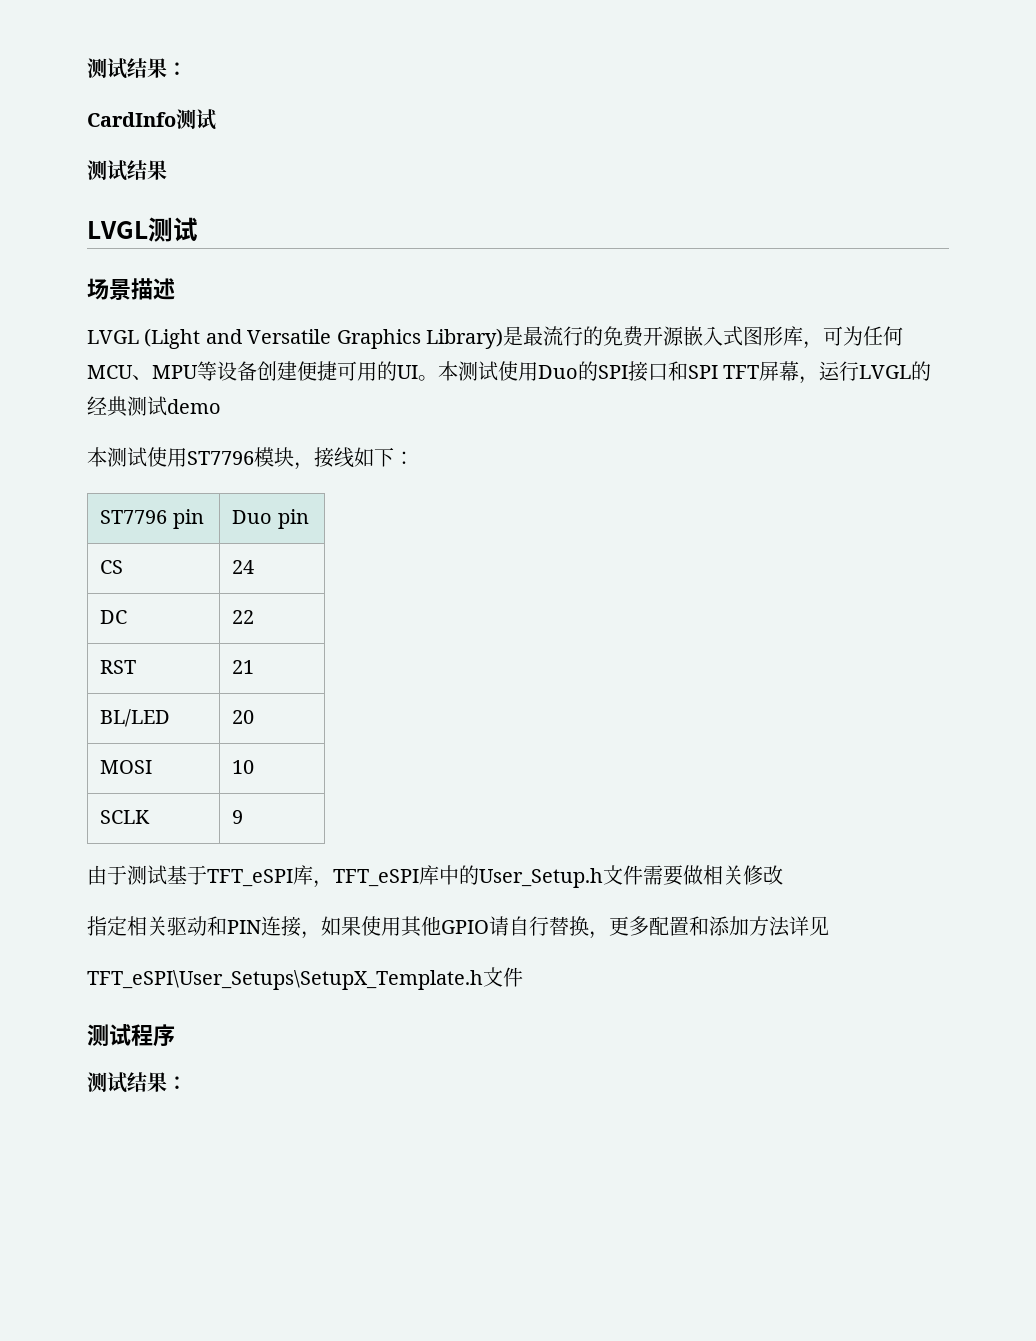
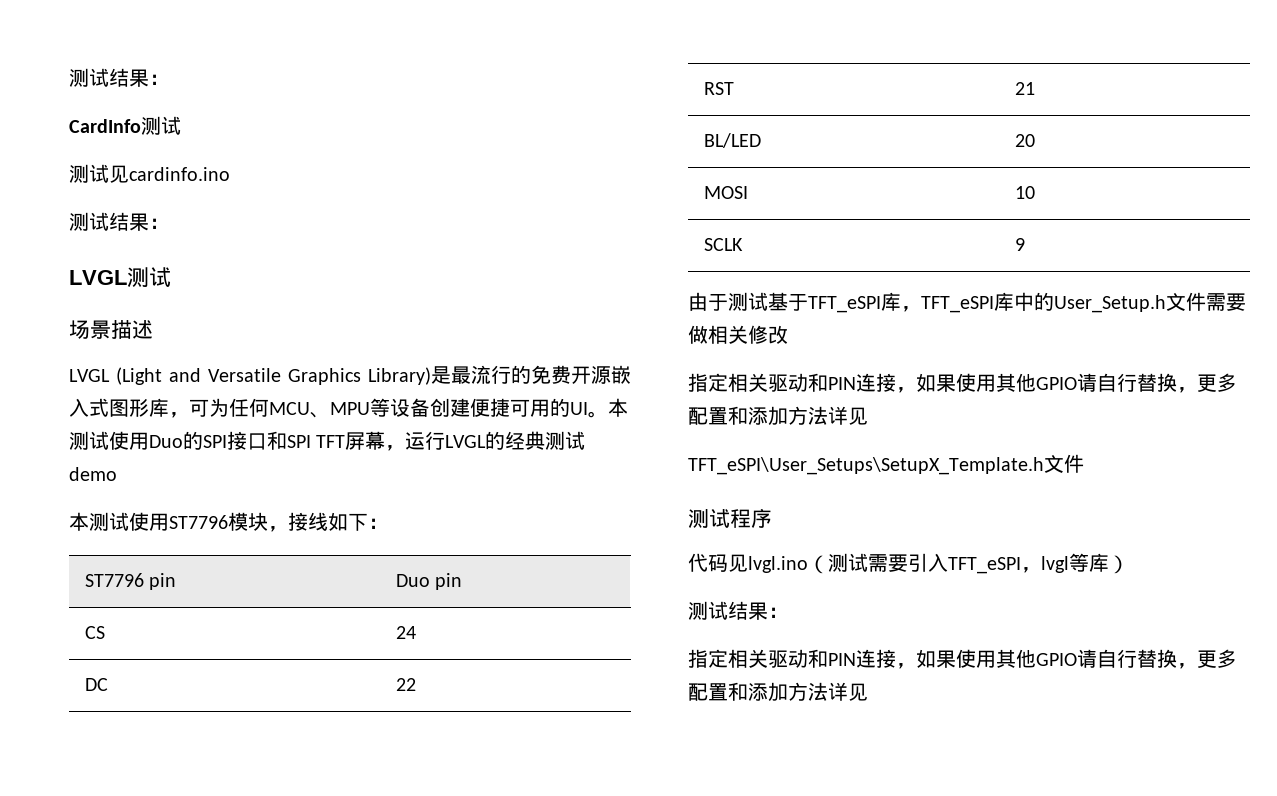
  CardInfo测试
- 测试结果
+ 测试见cardinfo.ino
+ 测试结果：
  测试程序
+ 代码见lvgl.ino（测试需要引入TFT_eSPI，lvgl等库）
  测试结果：
+ 指定相关驱动和PIN连接，如果使用其他GPIO请自行替换，更多配置和添加方法详见

